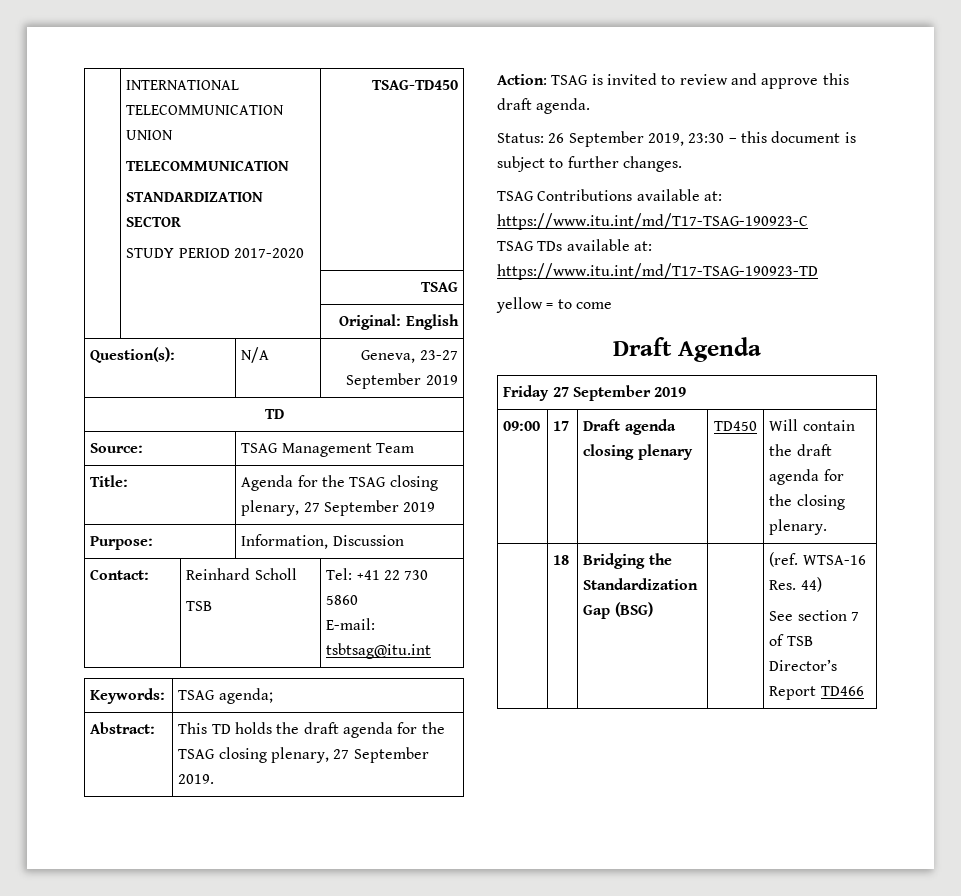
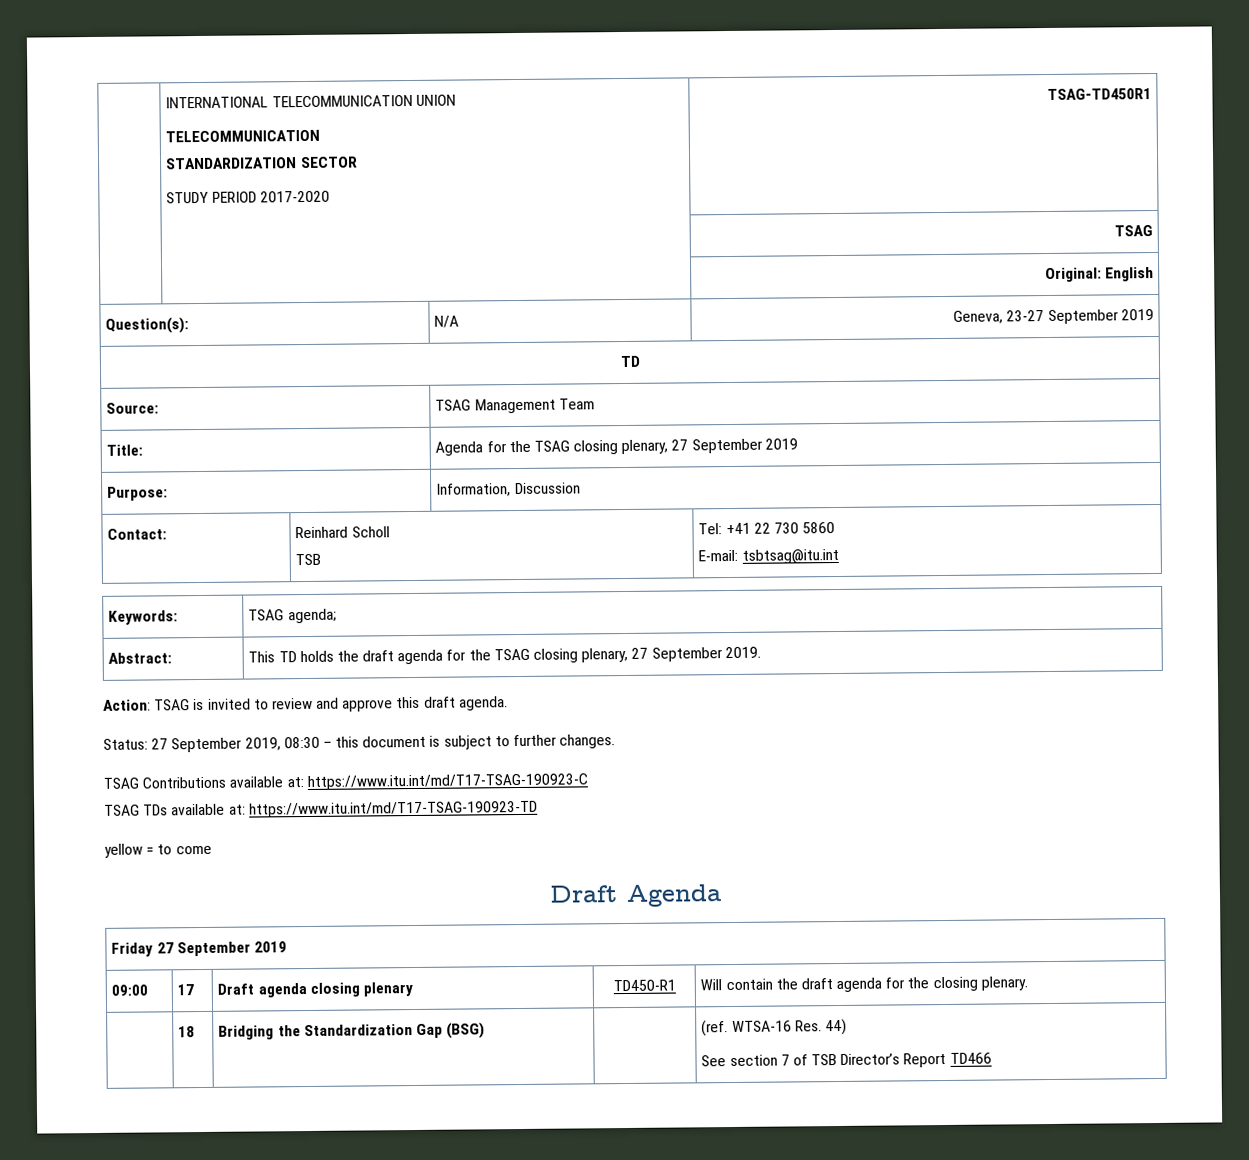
  | INTERNATIONAL TELECOMMUNICATION UNION
  TELECOMMUNICATION
  STANDARDIZATION SECTOR
- STUDY PERIOD 2017-2020 | TSAG-TD450
+ STUDY PERIOD 2017-2020 | TSAG-TD450R1
- Status: 26 September 2019, 23:30 – this document is subject to further changes.
+ Status: 27 September 2019, 08:30 – this document is subject to further changes.
- 09:00 | 17 | Draft agenda closing plenary | TD450 | Will contain the draft agenda for the closing plenary.
+ 09:00 | 17 | Draft agenda closing plenary | TD450-R1 | Will contain the draft agenda for the closing plenary.

